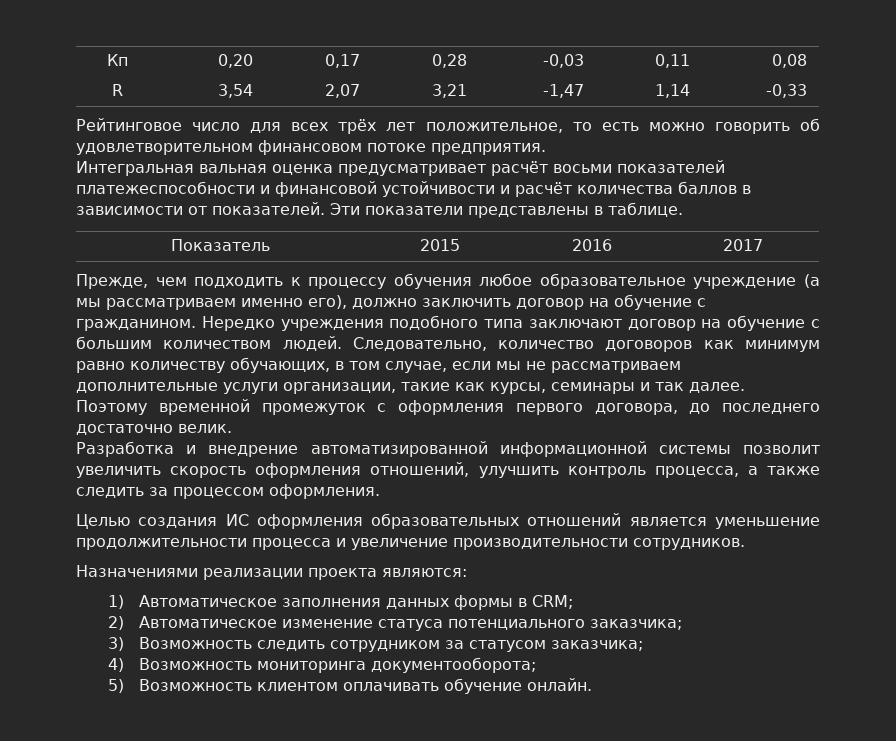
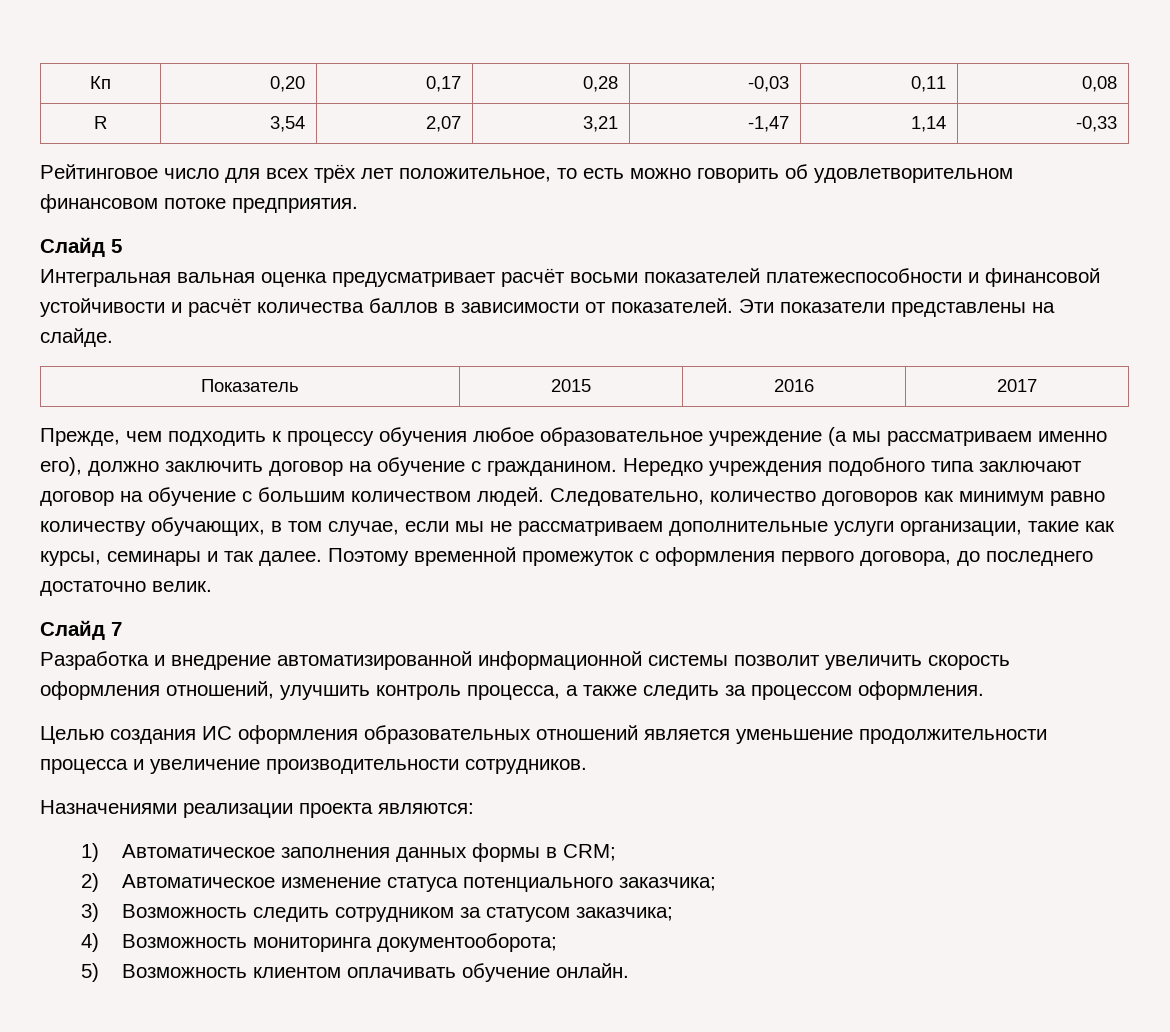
+ Слайд 5
- Эти показатели представлены в таблице.
+ Эти показатели представлены на слайде.
+ Слайд 7

